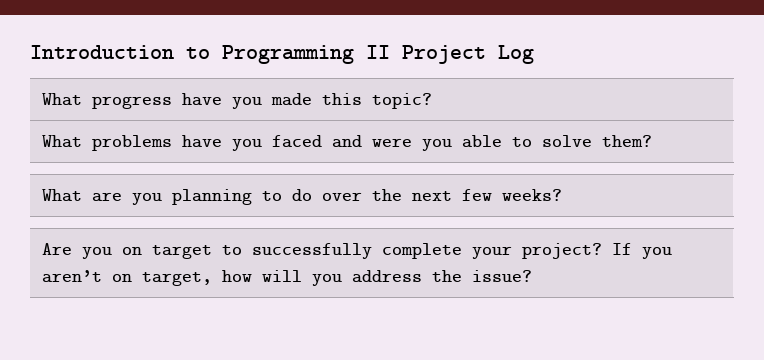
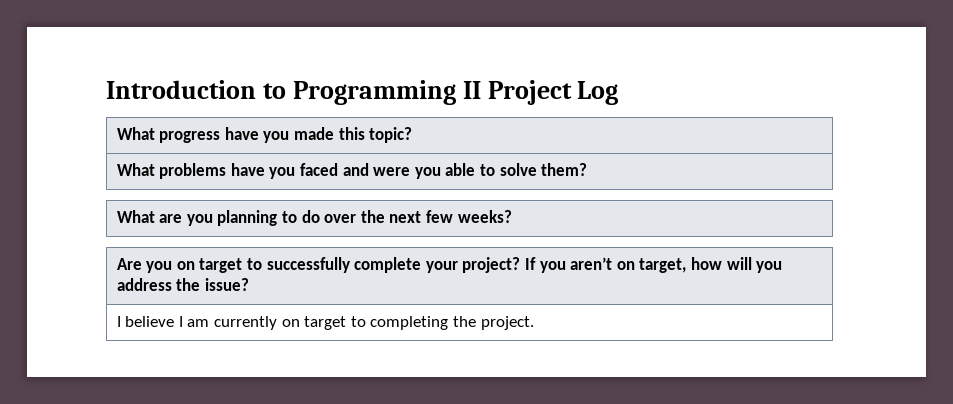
+ I believe I am currently on target to completing the project.

